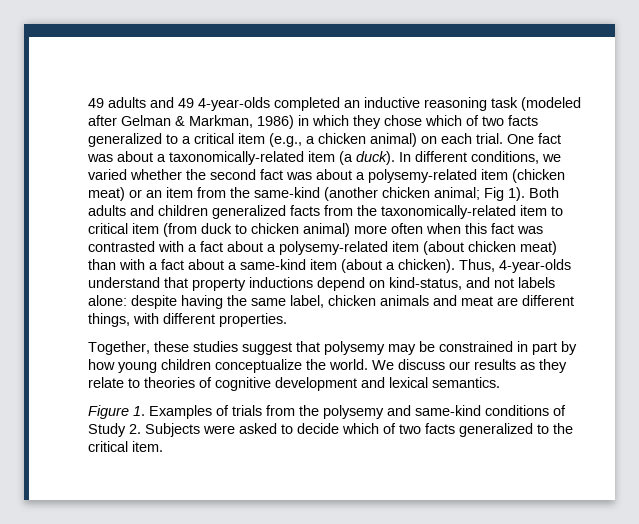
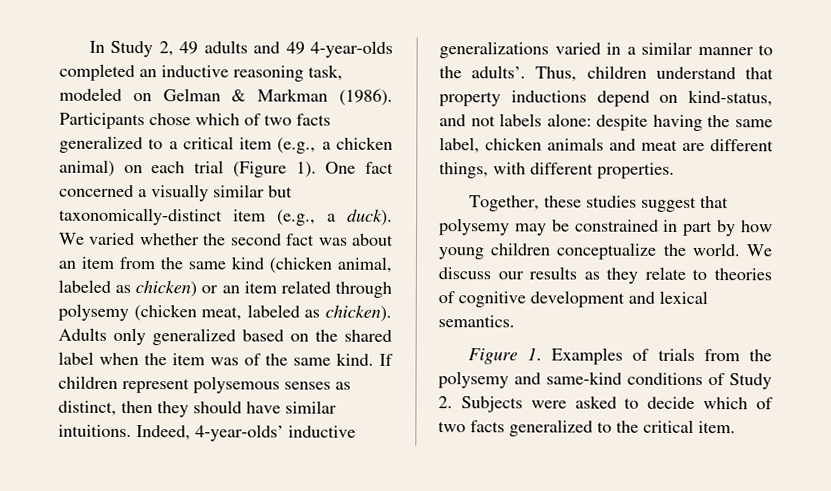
- 49 adults and 49 4-year-olds completed an inductive reasoning task (modeled after Gelman & Markman, 1986) in which they chose which of two facts generalized to a critical item (e.g., a chicken animal) on each trial. One fact was about a taxonomically-related item (a duck). In different conditions, we varied whether the second fact was about a polysemy-related item (chicken meat) or an item from the same-kind (another chicken animal; Fig 1). Both adults and children generalized facts from the taxonomically-related item to critical item (from duck to chicken animal) more often when this fact was contrasted with a fact about a polysemy-related item (about chicken meat) than with a fact about a same-kind item (about a chicken). Thus, 4-year-olds understand that property inductions depend on kind-status, and not labels alone: despite having the same label, chicken animals and meat are different things, with different properties.
+ In Study 2, 49 adults and 49 4-year-olds completed an inductive reasoning task, modeled on Gelman & Markman (1986). Participants chose which of two facts generalized to a critical item (e.g., a chicken animal) on each trial (Figure 1). One fact concerned a visually similar but taxonomically-distinct item (e.g., a duck). We varied whether the second fact was about an item from the same kind (chicken animal, labeled as chicken) or an item related through polysemy (chicken meat, labeled as chicken). Adults only generalized based on the shared label when the item was of the same kind. If children represent polysemous senses as distinct, then they should have similar intuitions. Indeed, 4-year-olds’ inductive generalizations varied in a similar manner to the adults’. Thus, children understand that property inductions depend on kind-status, and not labels alone: despite having the same label, chicken animals and meat are different things, with different properties.

